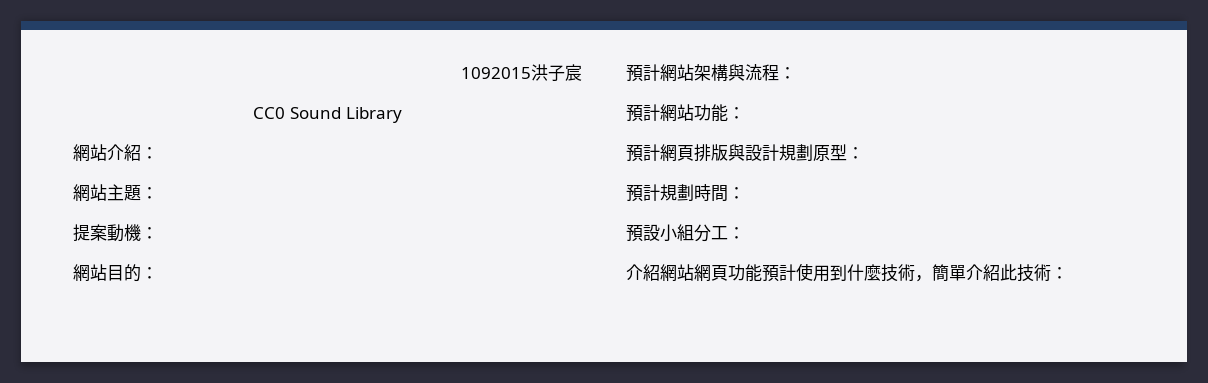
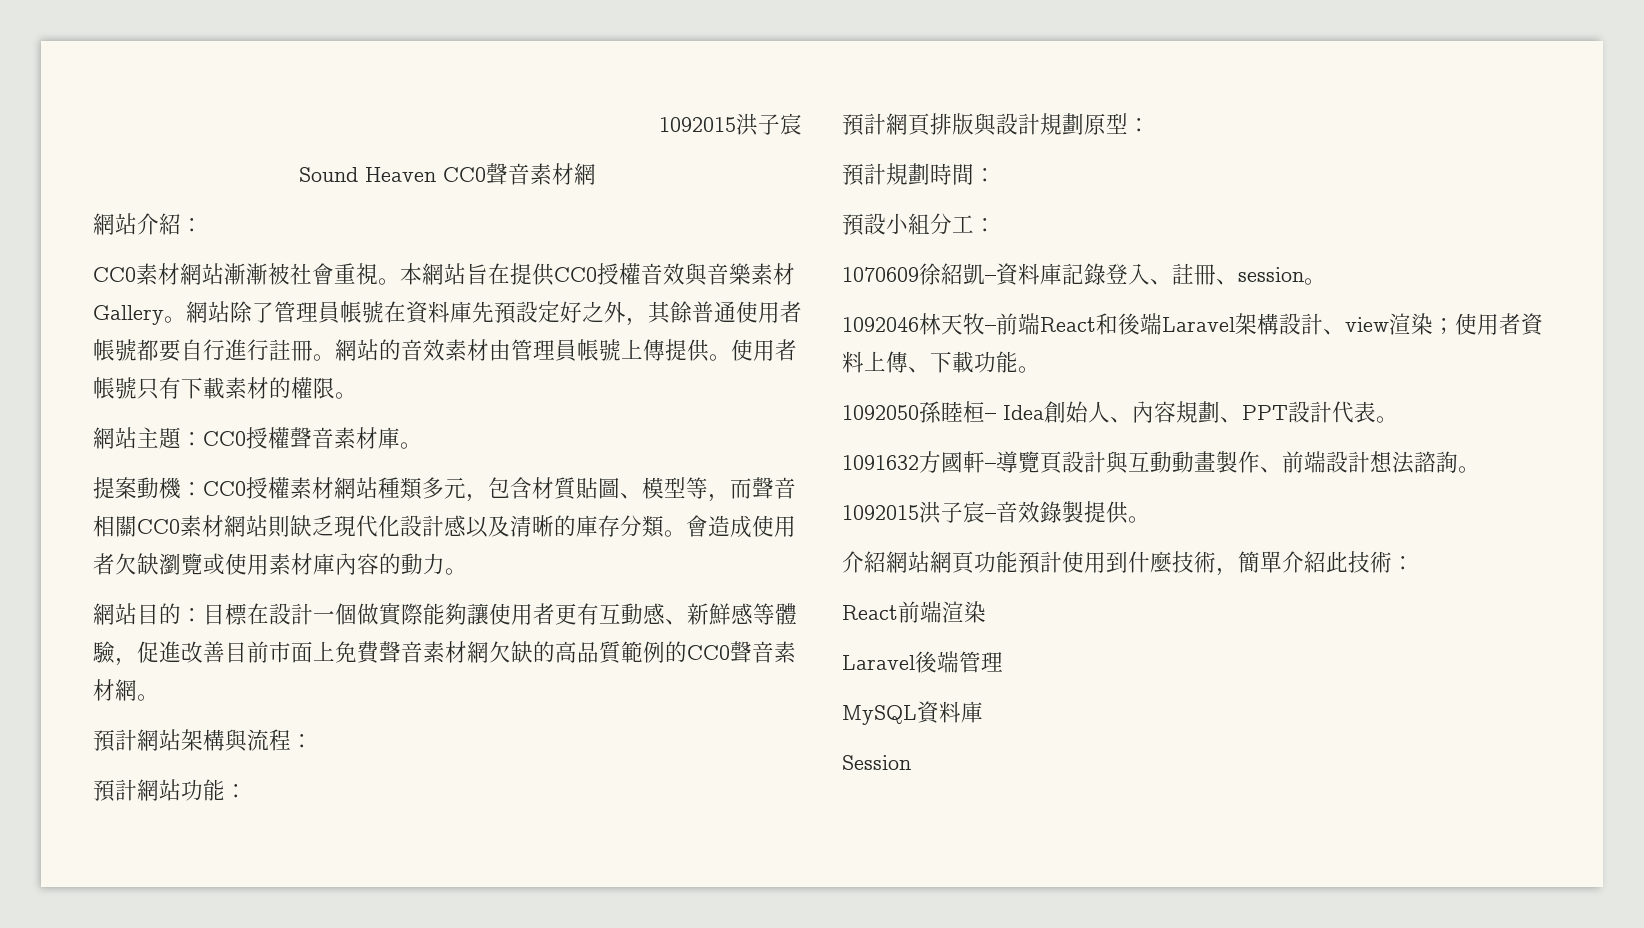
- CC0 Sound Library
+ Sound Heaven CC0聲音素材網
  網站介紹：
- 網站主題：
- 提案動機：
- 網站目的：
+ CC0素材網站漸漸被社會重視。本網站旨在提供CC0授權音效與音樂素材Gallery。網站除了管理員帳號在資料庫先預設定好之外，其餘普通使用者帳號都要自行進行註冊。網站的音效素材由管理員帳號上傳提供。使用者帳號只有下載素材的權限。
+ 網站主題：CC0授權聲音素材庫。
+ 提案動機：CC0授權素材網站種類多元，包含材質貼圖、模型等，而聲音相關CC0素材網站則缺乏現代化設計感以及清晰的庫存分類。會造成使用者欠缺瀏覽或使用素材庫內容的動力。
+ 網站目的：目標在設計一個做實際能夠讓使用者更有互動感、新鮮感等體驗，促進改善目前市面上免費聲音素材網欠缺的高品質範例的CC0聲音素材網。
+ 1070609徐紹凱–資料庫記錄登入、註冊、session。
+ 1092046林天牧–前端React和後端Laravel架構設計、view渲染；使用者資料上傳、下載功能。
+ 1092050孫睦桓– Idea創始人、內容規劃、PPT設計代表。
+ 1091632方國軒–導覽頁設計與互動動畫製作、前端設計想法諮詢。
+ 1092015洪子宸–音效錄製提供。
+ React前端渲染
+ Laravel後端管理
+ MySQL資料庫
+ Session

